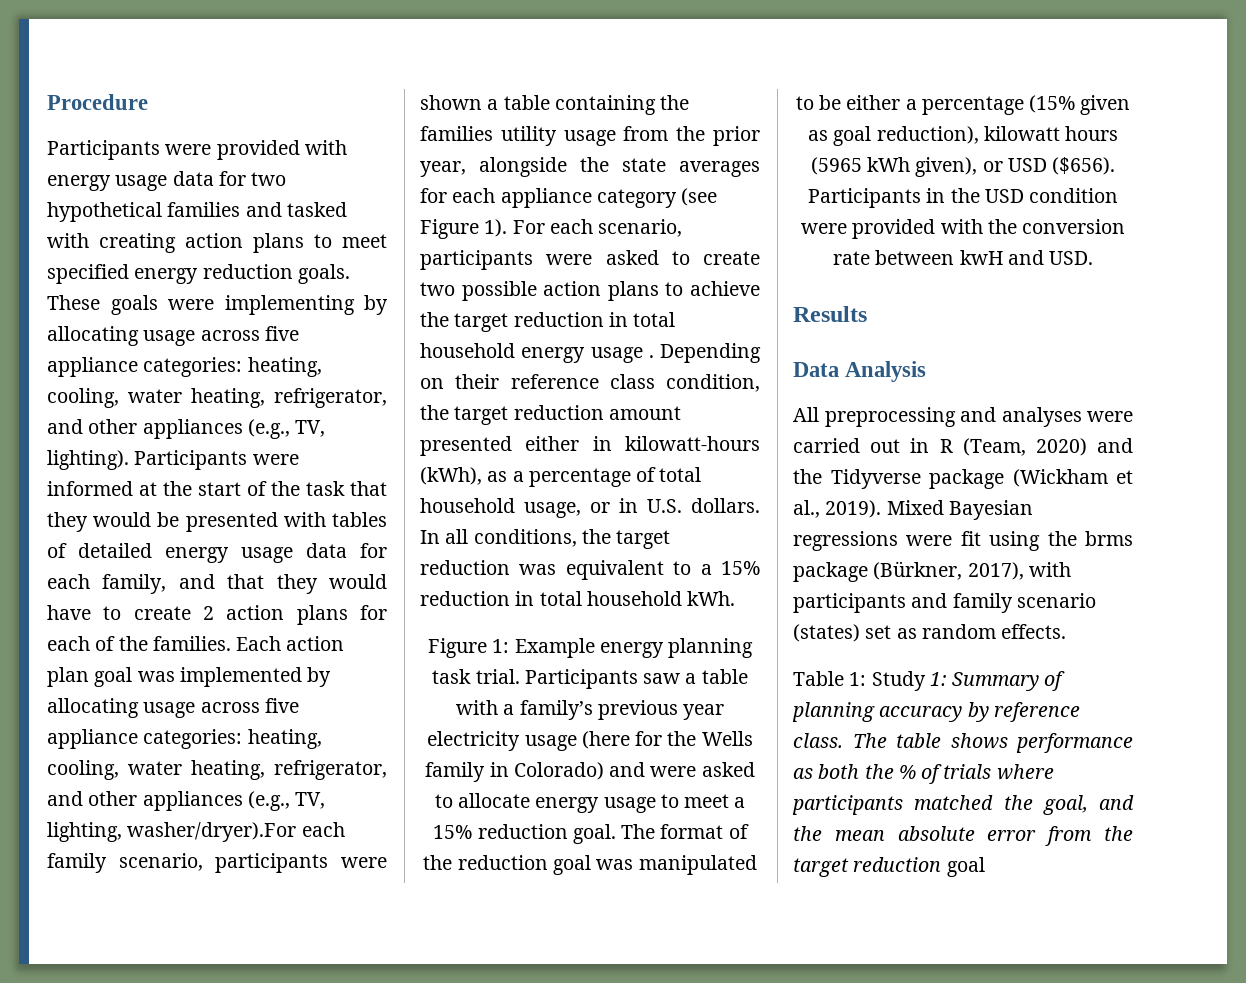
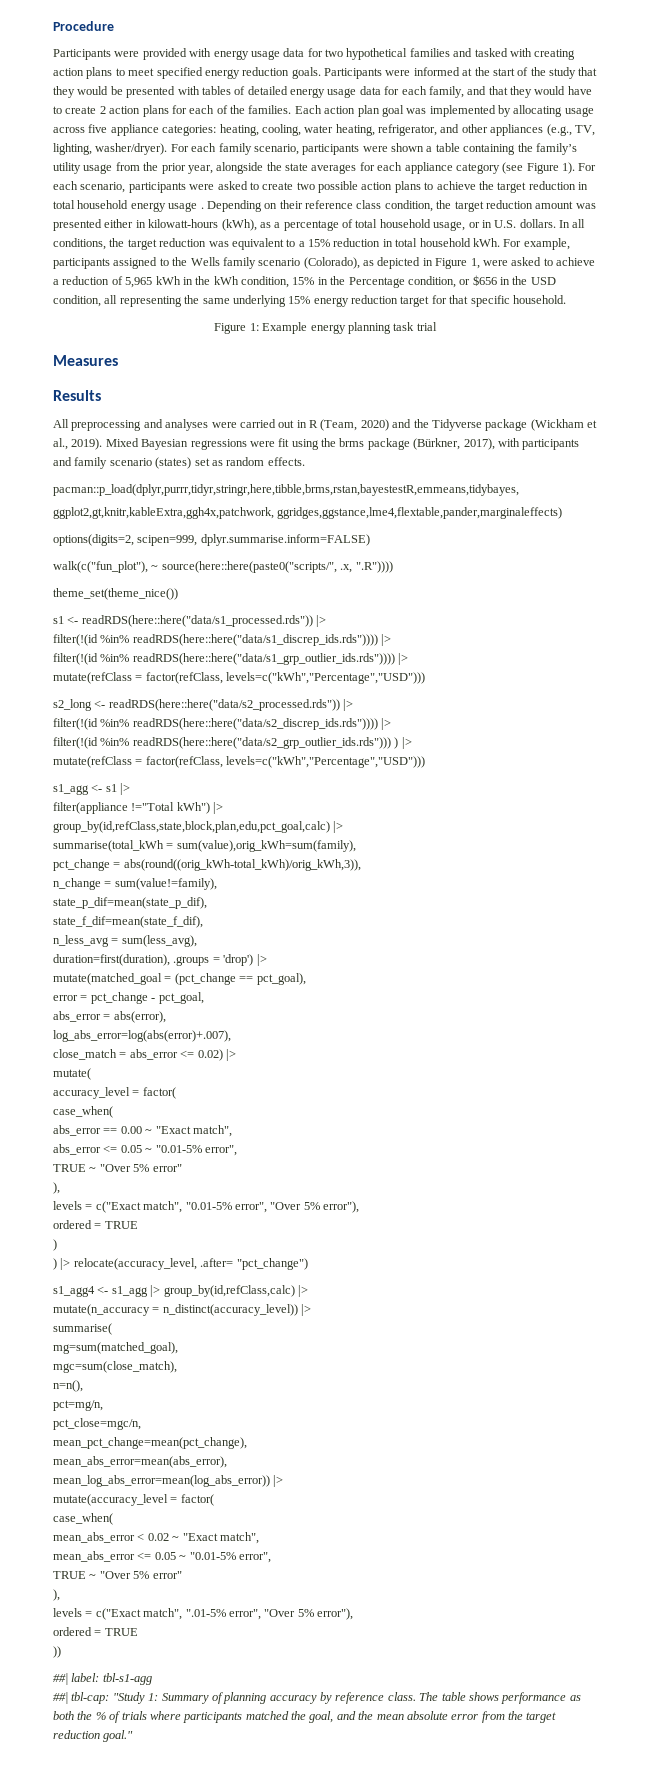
- These goals were implementing by allocating usage across five appliance categories: heating, cooling, water heating, refrigerator, and other appliances (e.g., TV, lighting).
- Participants were informed at the start of the task that they would be presented with tables of detailed energy usage data for each family, and that they would have to create 2 action plans for each of the families.
+ Participants were informed at the start of the study that they would be presented with tables of detailed energy usage data for each family, and that they would have to create 2 action plans for each of the families.
- Each action plan goal was implemented by allocating usage across five appliance categories: heating, cooling, water heating, refrigerator, and other appliances (e.g., TV, lighting, washer/dryer).For each family scenario, participants were shown a table containing the families utility usage from the prior year, alongside the state averages for each appliance category (see Figure 1).
+ Each action plan goal was implemented by allocating usage across five appliance categories: heating, cooling, water heating, refrigerator, and other appliances (e.g., TV, lighting, washer/dryer). For each family scenario, participants were shown a table containing the family’s utility usage from the prior year, alongside the state averages for each appliance category (see Figure 1).
- Depending on their reference class condition, the target reduction amount presented either in kilowatt-hours (kWh), as a percentage of total household usage, or in U.S. dollars.
+ Depending on their reference class condition, the target reduction amount was presented either in kilowatt-hours (kWh), as a percentage of total household usage, or in U.S. dollars.
+ For example, participants assigned to the Wells family scenario (Colorado), as depicted in Figure 1, were asked to achieve a reduction of 5,965 kWh in the kWh condition, 15% in the Percentage condition, or $656 in the USD condition, all representing the same underlying 15% energy reduction target for that specific household.
- Figure 1: Example energy planning task trial. Participants saw a table with a family’s previous year electricity usage (here for the Wells family in Colorado) and were asked to allocate energy usage to meet a 15% reduction goal. The format of the reduction goal was manipulated to be either a percentage (15% given as goal reduction), kilowatt hours (5965 kWh given), or USD ($656). Participants in the USD condition were provided with the conversion rate between kwH and USD.
+ Figure 1: Example energy planning task trial
+ Measures
- Data Analysis
- Table 1: Study 1: Summary of planning accuracy by reference class.
+ pacman::p_load(dplyr,purrr,tidyr,stringr,here,tibble,brms,rstan,bayestestR,emmeans,tidybayes,
+ ggplot2,gt,knitr,kableExtra,ggh4x,patchwork, ggridges,ggstance,lme4,flextable,pander,marginaleffects)
+ options(digits=2, scipen=999, dplyr.summarise.inform=FALSE)
+ walk(c("fun_plot"), ~ source(here::here(paste0("scripts/", .x, ".R"))))
+ theme_set(theme_nice())
+ s1 <- readRDS(here::here("data/s1_processed.rds")) |>
+ filter(!(id %in% readRDS(here::here("data/s1_discrep_ids.rds")))) |>
+ filter(!(id %in% readRDS(here::here("data/s1_grp_outlier_ids.rds")))) |>
+ mutate(refClass = factor(refClass, levels=c("kWh","Percentage","USD")))
+ s2_long <- readRDS(here::here("data/s2_processed.rds")) |>
+ filter(!(id %in% readRDS(here::here("data/s2_discrep_ids.rds")))) |>
+ filter(!(id %in% readRDS(here::here("data/s2_grp_outlier_ids.rds"))) ) |>
+ mutate(refClass = factor(refClass, levels=c("kWh","Percentage","USD")))
+ s1_agg <- s1 |>
+ filter(appliance !="Total kWh") |>
+ group_by(id,refClass,state,block,plan,edu,pct_goal,calc) |>
+ summarise(total_kWh = sum(value),orig_kWh=sum(family),
+ pct_change = abs(round((orig_kWh-total_kWh)/orig_kWh,3)),
+ n_change = sum(value!=family),
+ state_p_dif=mean(state_p_dif),
+ state_f_dif=mean(state_f_dif),
+ n_less_avg = sum(less_avg),
+ duration=first(duration), .groups = 'drop') |>
+ mutate(matched_goal = (pct_change == pct_goal),
+ error = pct_change - pct_goal,
+ abs_error = abs(error),
+ log_abs_error=log(abs(error)+.007),
+ close_match = abs_error <= 0.02) |>
+ mutate(
+ accuracy_level = factor(
+ case_when(
+ abs_error == 0.00 ~ "Exact match",
+ abs_error <= 0.05 ~ "0.01-5% error",
+ TRUE ~ "Over 5% error"
+ ),
+ levels = c("Exact match", "0.01-5% error", "Over 5% error"),
+ ordered = TRUE
+ )
+ ) |> relocate(accuracy_level, .after= "pct_change")
+ s1_agg4 <- s1_agg |> group_by(id,refClass,calc) |>
+ mutate(n_accuracy = n_distinct(accuracy_level)) |>
+ summarise(
+ mg=sum(matched_goal),
+ mgc=sum(close_match),
+ n=n(),
+ pct=mg/n,
+ pct_close=mgc/n,
+ mean_pct_change=mean(pct_change),
+ mean_abs_error=mean(abs_error),
+ mean_log_abs_error=mean(log_abs_error)) |>
+ mutate(accuracy_level = factor(
+ case_when(
+ mean_abs_error < 0.02 ~ "Exact match",
+ mean_abs_error <= 0.05 ~ "0.01-5% error",
+ TRUE ~ "Over 5% error"
+ ),
+ levels = c("Exact match", ".01-5% error", "Over 5% error"),
+ ordered = TRUE
+ ))
+ ##| label: tbl-s1-agg
+ ##| tbl-cap: "Study 1: Summary of planning accuracy by reference class.
- The table shows performance as both the % of trials where participants matched the goal, and the mean absolute error from the target reduction goal
+ The table shows performance as both the % of trials where participants matched the goal, and the mean absolute error from the target reduction goal."

